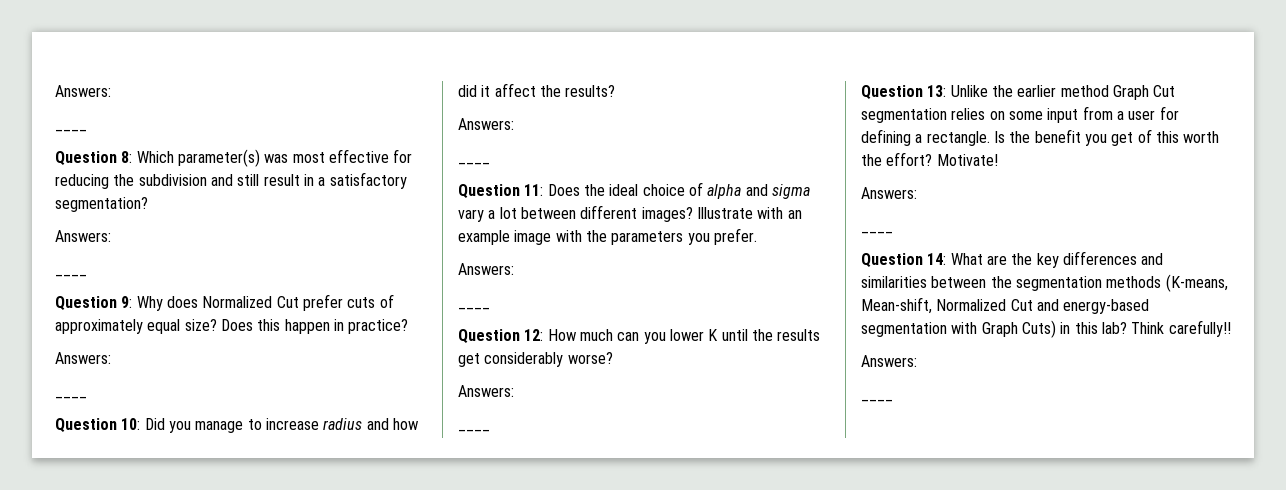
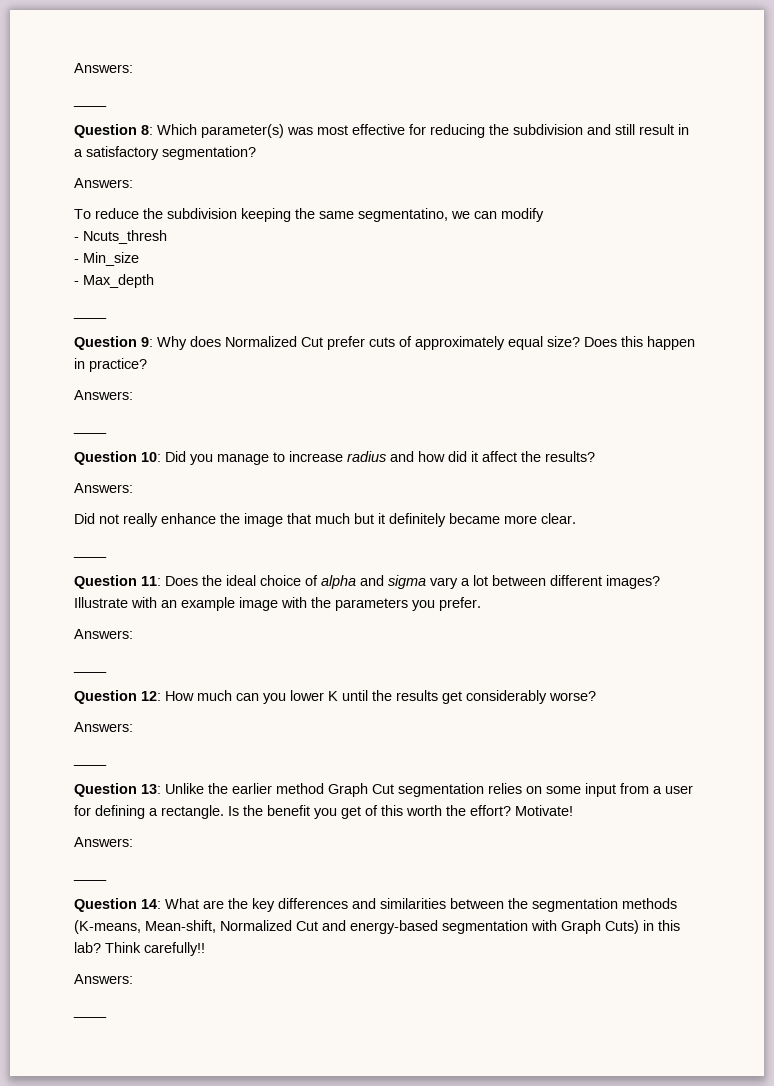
+ To reduce the subdivision keeping the same segmentatino, we can modify
+ - Ncuts_thresh
+ - Min_size
+ - Max_depth
+ Did not really enhance the image that much but it definitely became more clear.

